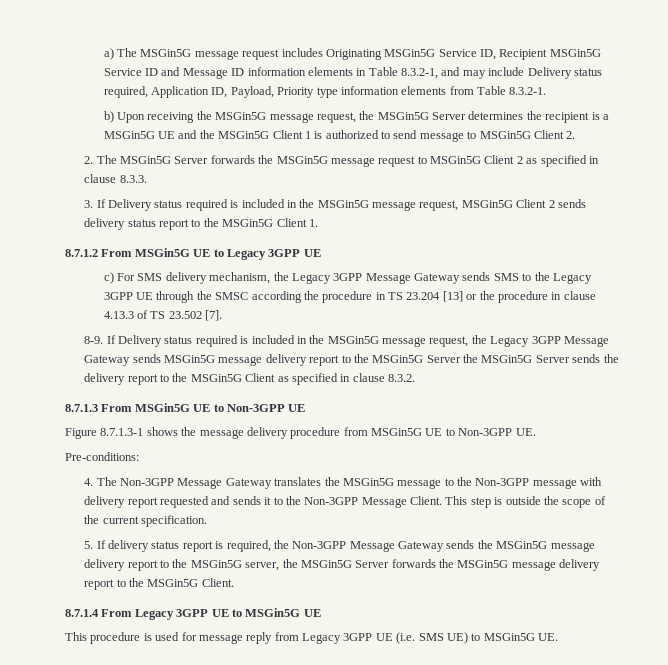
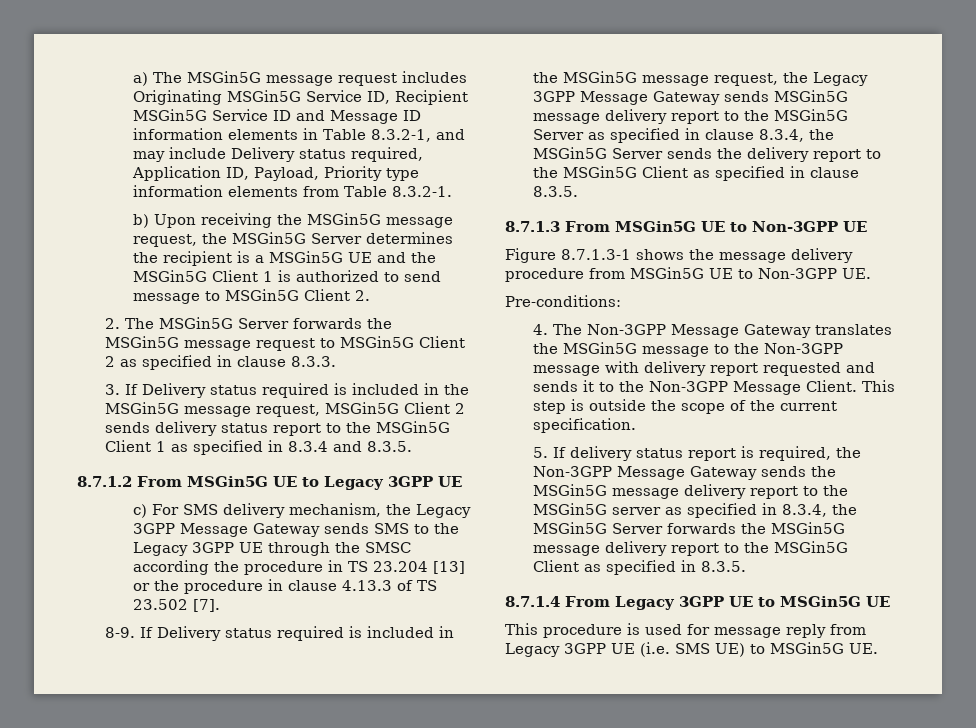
- 3. If Delivery status required is included in the MSGin5G message request, MSGin5G Client 2 sends delivery status report to the MSGin5G Client 1.
+ 3. If Delivery status required is included in the MSGin5G message request, MSGin5G Client 2 sends delivery status report to the MSGin5G Client 1 as specified in 8.3.4 and 8.3.5.
- If Delivery status required is included in the MSGin5G message request, the Legacy 3GPP Message Gateway sends MSGin5G message delivery report to the MSGin5G Server the MSGin5G Server sends the delivery report to the MSGin5G Client as specified in clause 8.3.2.
+ If Delivery status required is included in the MSGin5G message request, the Legacy 3GPP Message Gateway sends MSGin5G message delivery report to the MSGin5G Server as specified in clause 8.3.4, the MSGin5G Server sends the delivery report to the MSGin5G Client as specified in clause 8.3.5.
- 5. If delivery status report is required, the Non-3GPP Message Gateway sends the MSGin5G message delivery report to the MSGin5G server, the MSGin5G Server forwards the MSGin5G message delivery report to the MSGin5G Client.
+ 5. If delivery status report is required, the Non-3GPP Message Gateway sends the MSGin5G message delivery report to the MSGin5G server as specified in 8.3.4, the MSGin5G Server forwards the MSGin5G message delivery report to the MSGin5G Client as specified in 8.3.5.

